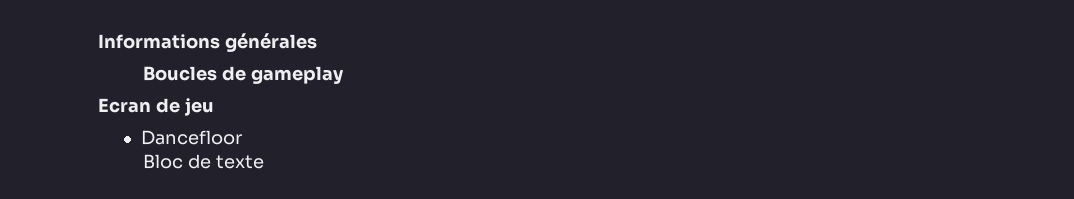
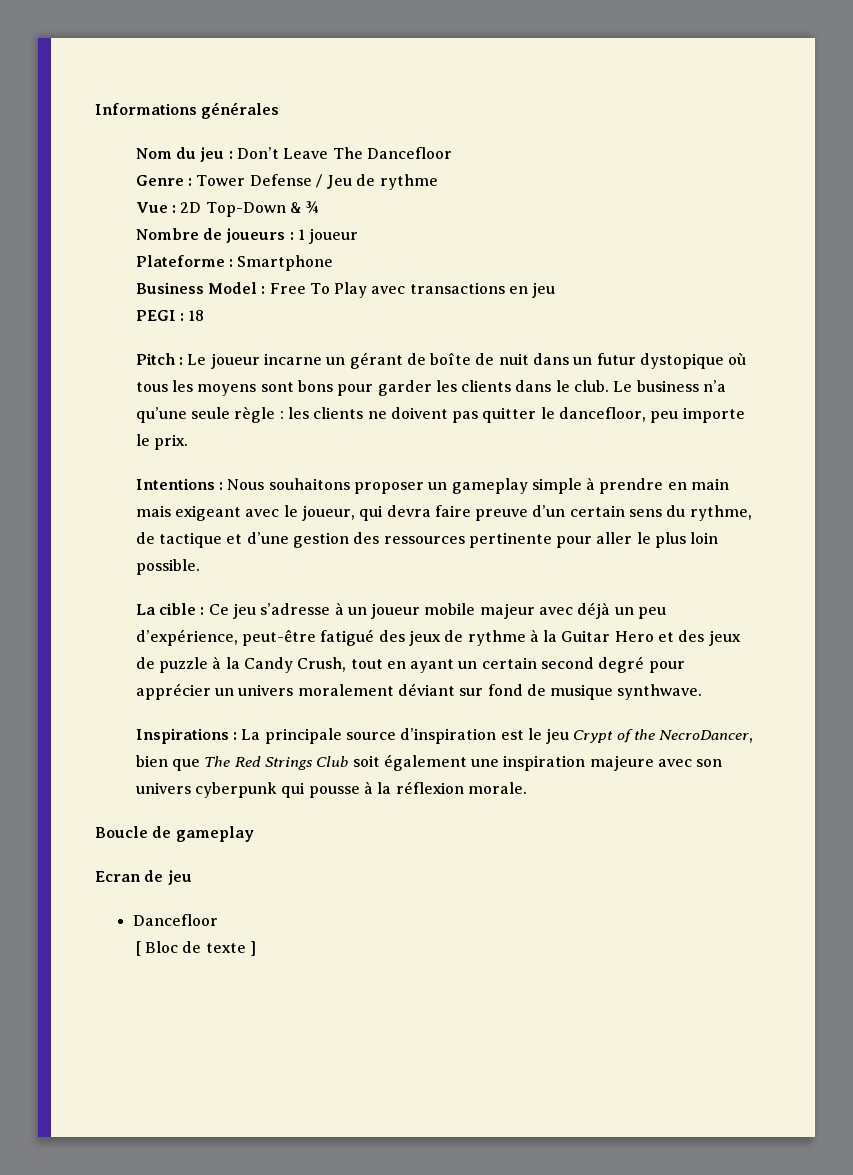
- Boucles de gameplay
+ Nom du jeu : Don’t Leave The Dancefloor
+ Genre : Tower Defense / Jeu de rythme
+ Vue : 2D Top-Down & ¾
+ Nombre de joueurs : 1 joueur
+ Plateforme : Smartphone
+ Business Model : Free To Play avec transactions en jeu
+ PEGI : 18
+ Pitch : Le joueur incarne un gérant de boîte de nuit dans un futur dystopique où tous les moyens sont bons pour garder les clients dans le club. Le business n’a qu’une seule règle : les clients ne doivent pas quitter le dancefloor, peu importe le prix.
+ Intentions : Nous souhaitons proposer un gameplay simple à prendre en main mais exigeant avec le joueur, qui devra faire preuve d’un certain sens du rythme, de tactique et d’une gestion des ressources pertinente pour aller le plus loin possible.
+ La cible : Ce jeu s’adresse à un joueur mobile majeur avec déjà un peu d’expérience, peut-être fatigué des jeux de rythme à la Guitar Hero et des jeux de puzzle à la Candy Crush, tout en ayant un certain second degré pour apprécier un univers moralement déviant sur fond de musique synthwave.
+ Inspirations : La principale source d’inspiration est le jeu Crypt of the NecroDancer, bien que The Red Strings Club soit également une inspiration majeure avec son univers cyberpunk qui pousse à la réflexion morale.
+ Boucle de gameplay
- Bloc de texte
+ [ Bloc de texte ]

